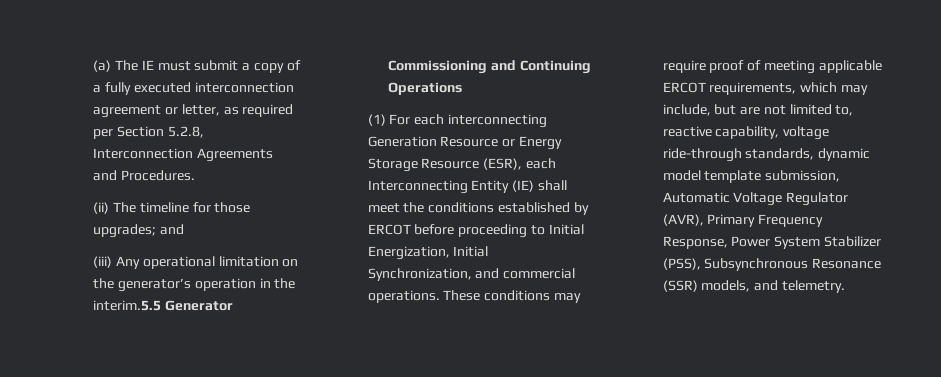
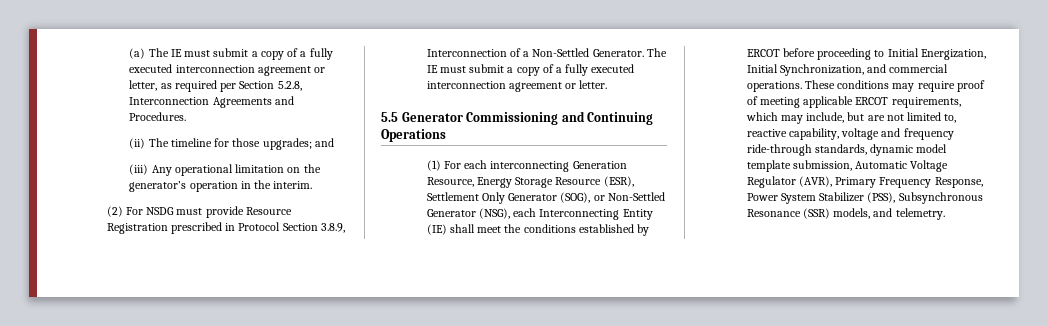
- (iii) Any operational limitation on the generator’s operation in the interim.5.5 Generator Commissioning and Continuing Operations
+ (iii) Any operational limitation on the generator’s operation in the interim.
+ (2) For NSDG must provide Resource Registration prescribed in Protocol Section 3.8.9, Interconnection of a Non-Settled Generator. The IE must submit a copy of a fully executed interconnection agreement or letter.
+ 5.5 Generator Commissioning and Continuing Operations
- (1) For each interconnecting Generation Resource or Energy Storage Resource (ESR), each Interconnecting Entity (IE) shall meet the conditions established by ERCOT before proceeding to Initial Energization, Initial Synchronization, and commercial operations.
+ (1) For each interconnecting Generation Resource, Energy Storage Resource (ESR), Settlement Only Generator (SOG), or Non-Settled Generator (NSG), each Interconnecting Entity (IE) shall meet the conditions established by ERCOT before proceeding to Initial Energization, Initial Synchronization, and commercial operations.
- These conditions may require proof of meeting applicable ERCOT requirements, which may include, but are not limited to, reactive capability, voltage ride-through standards, dynamic model template submission, Automatic Voltage Regulator (AVR), Primary Frequency Response, Power System Stabilizer (PSS), Subsynchronous Resonance (SSR) models, and telemetry.
+ These conditions may require proof of meeting applicable ERCOT requirements, which may include, but are not limited to, reactive capability, voltage and frequency ride-through standards, dynamic model template submission, Automatic Voltage Regulator (AVR), Primary Frequency Response, Power System Stabilizer (PSS), Subsynchronous Resonance (SSR) models, and telemetry.

